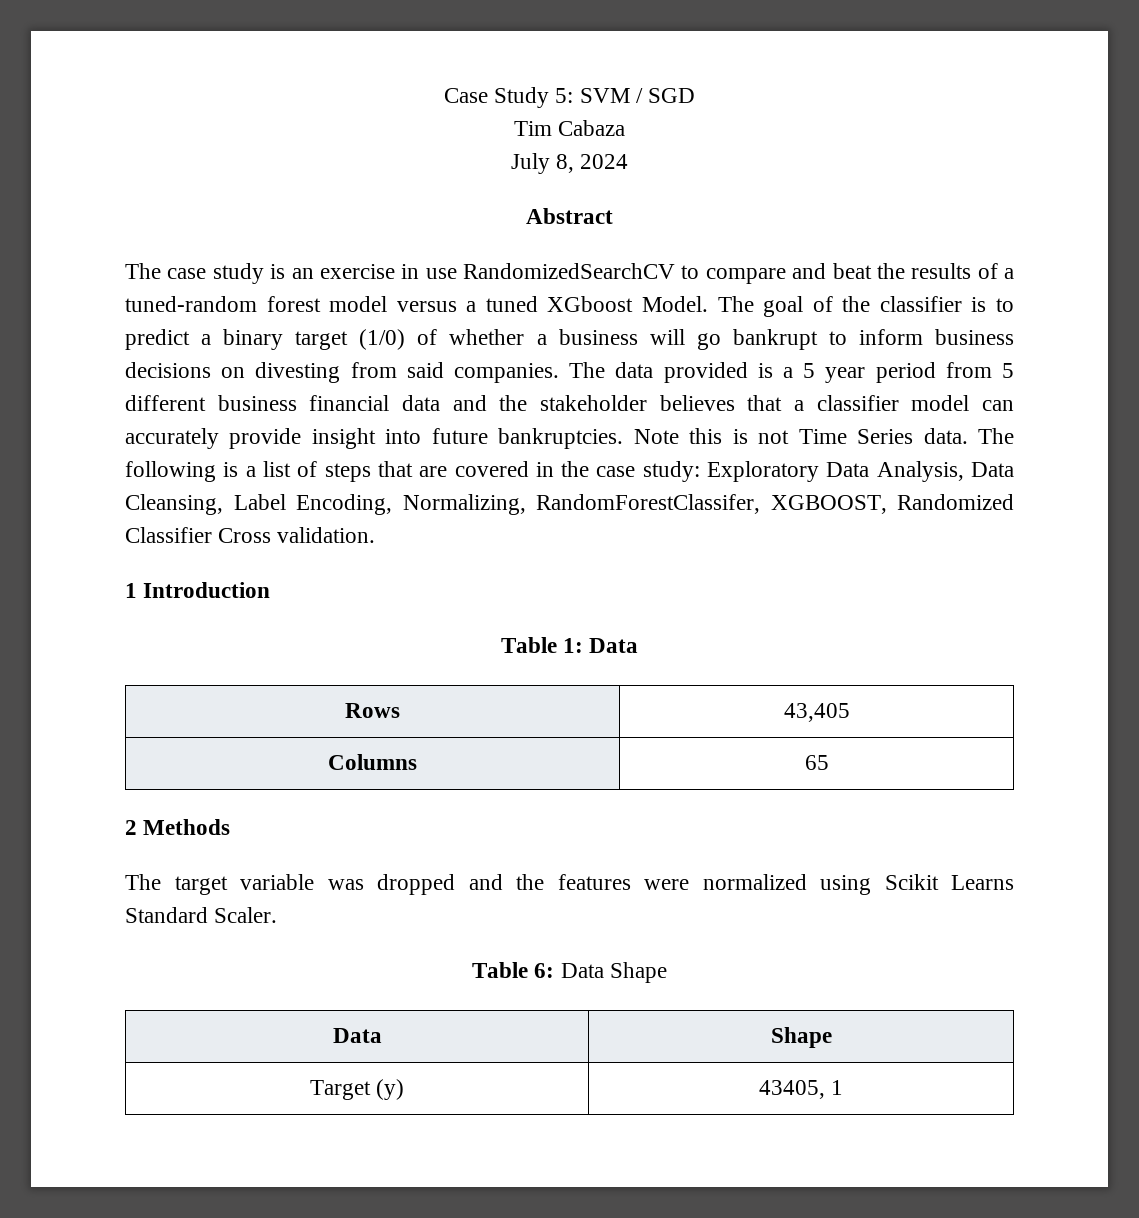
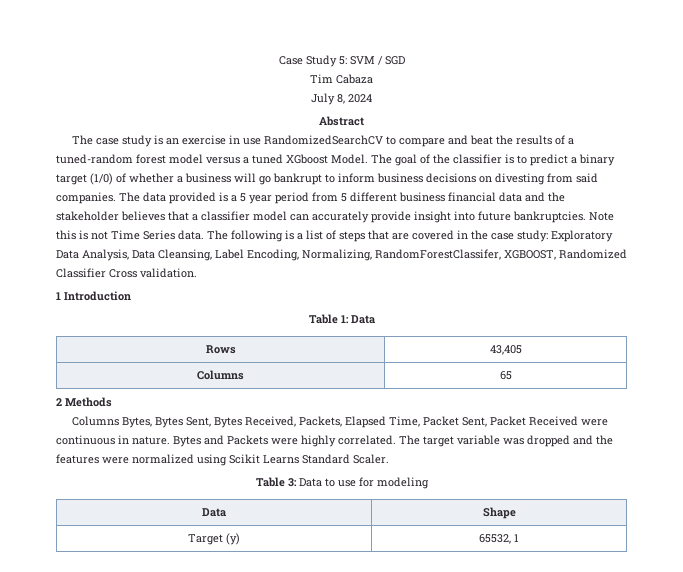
+ Columns Bytes, Bytes Sent, Bytes Received, Packets, Elapsed Time, Packet Sent, Packet Received were continuous in nature. Bytes and Packets were highly correlated.
- Table 6: Data Shape
+ Table 3: Data to use for modeling
- Target (y) | 43405, 1
+ Target (y) | 65532, 1

